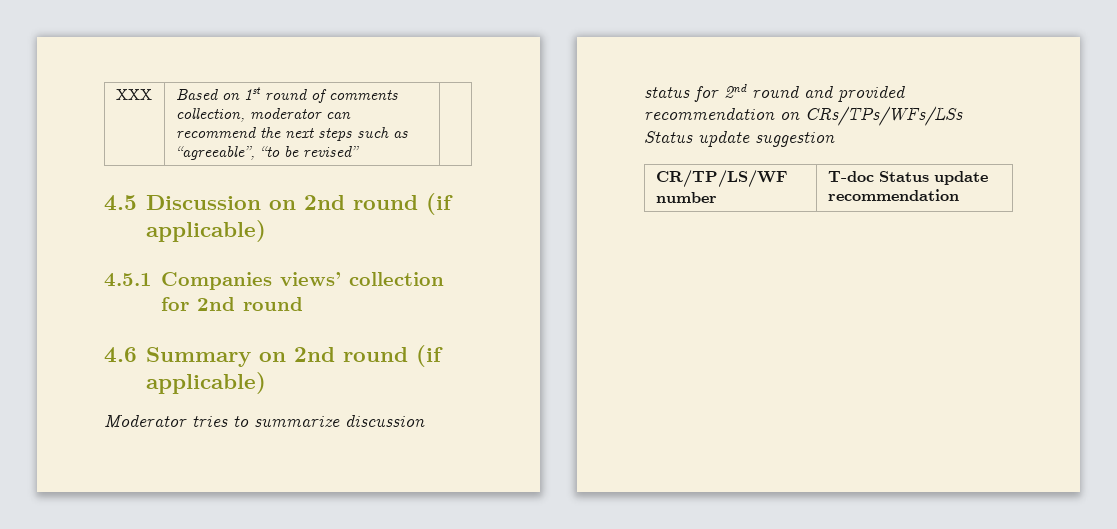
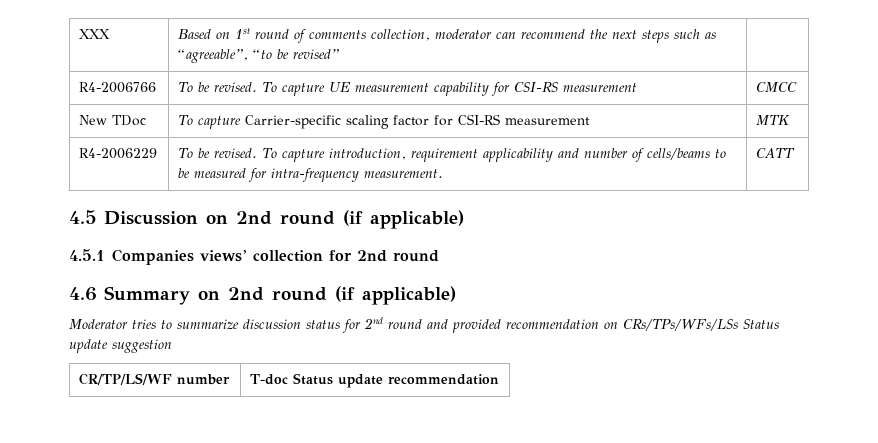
+ R4-2006766 | To be revised. To capture UE measurement capability for CSI-RS measurement | CMCC
+ New TDoc | To capture Carrier-specific scaling factor for CSI-RS measurement | MTK
+ R4-2006229 | To be revised. To capture introduction, requirement applicability and number of cells/beams to be measured for intra-frequency measurement. | CATT

